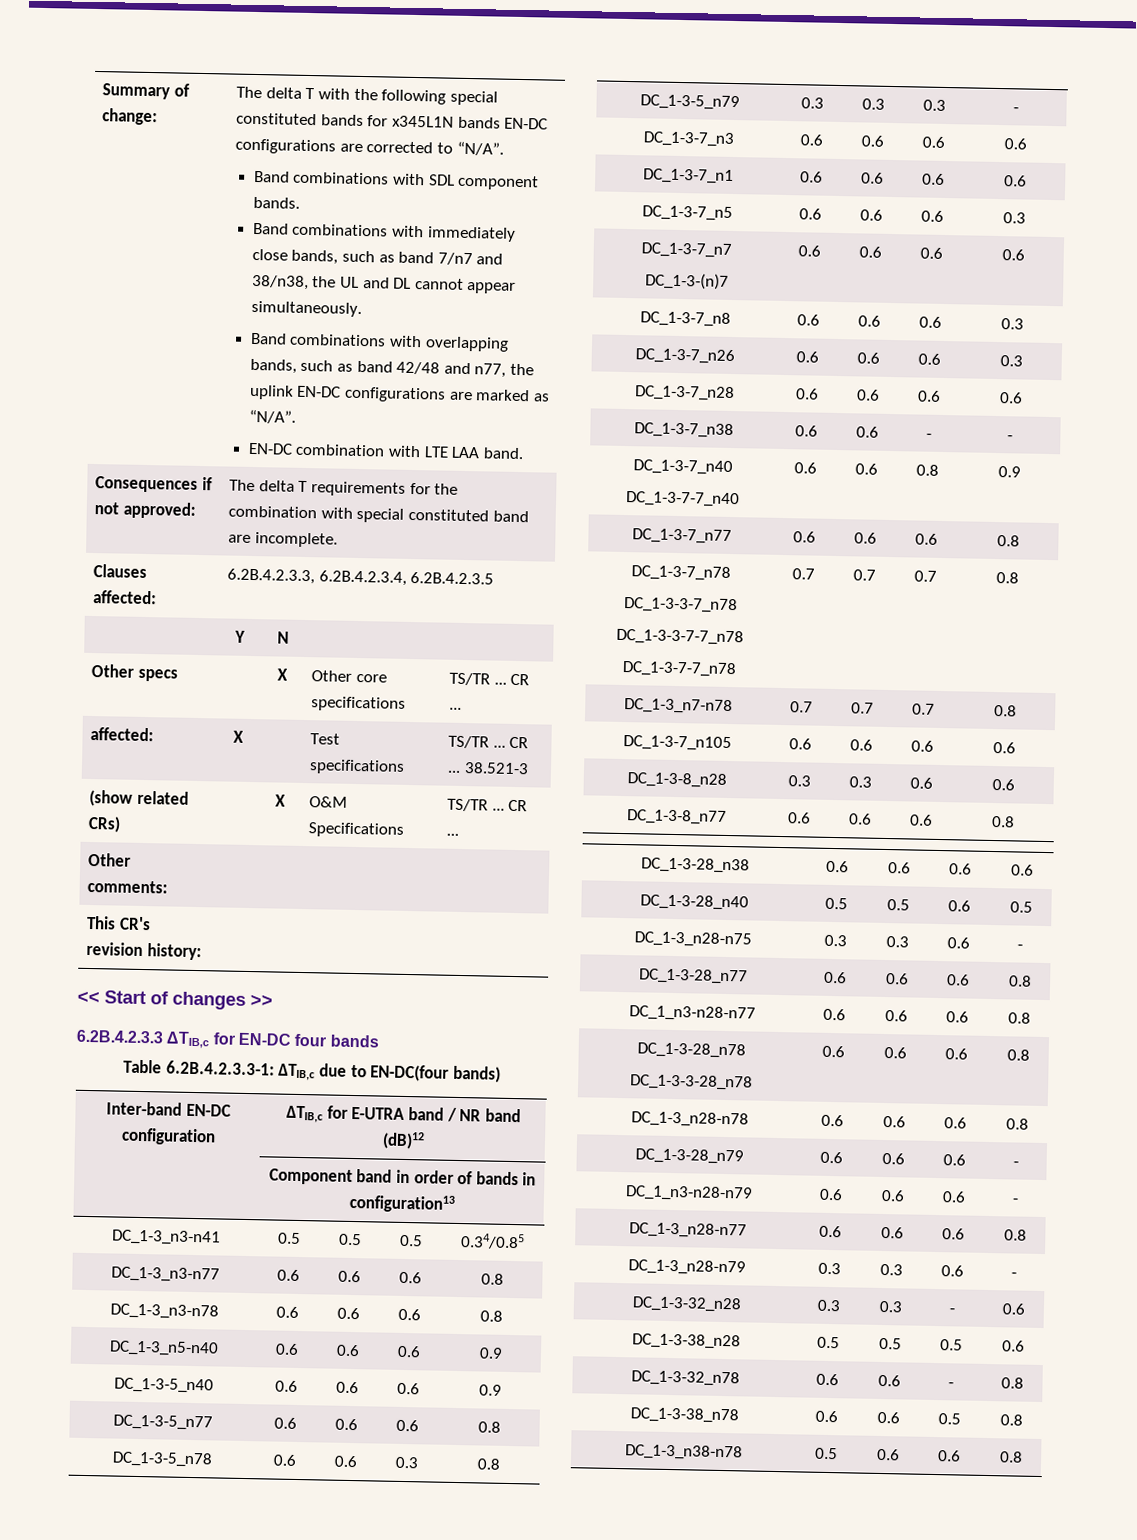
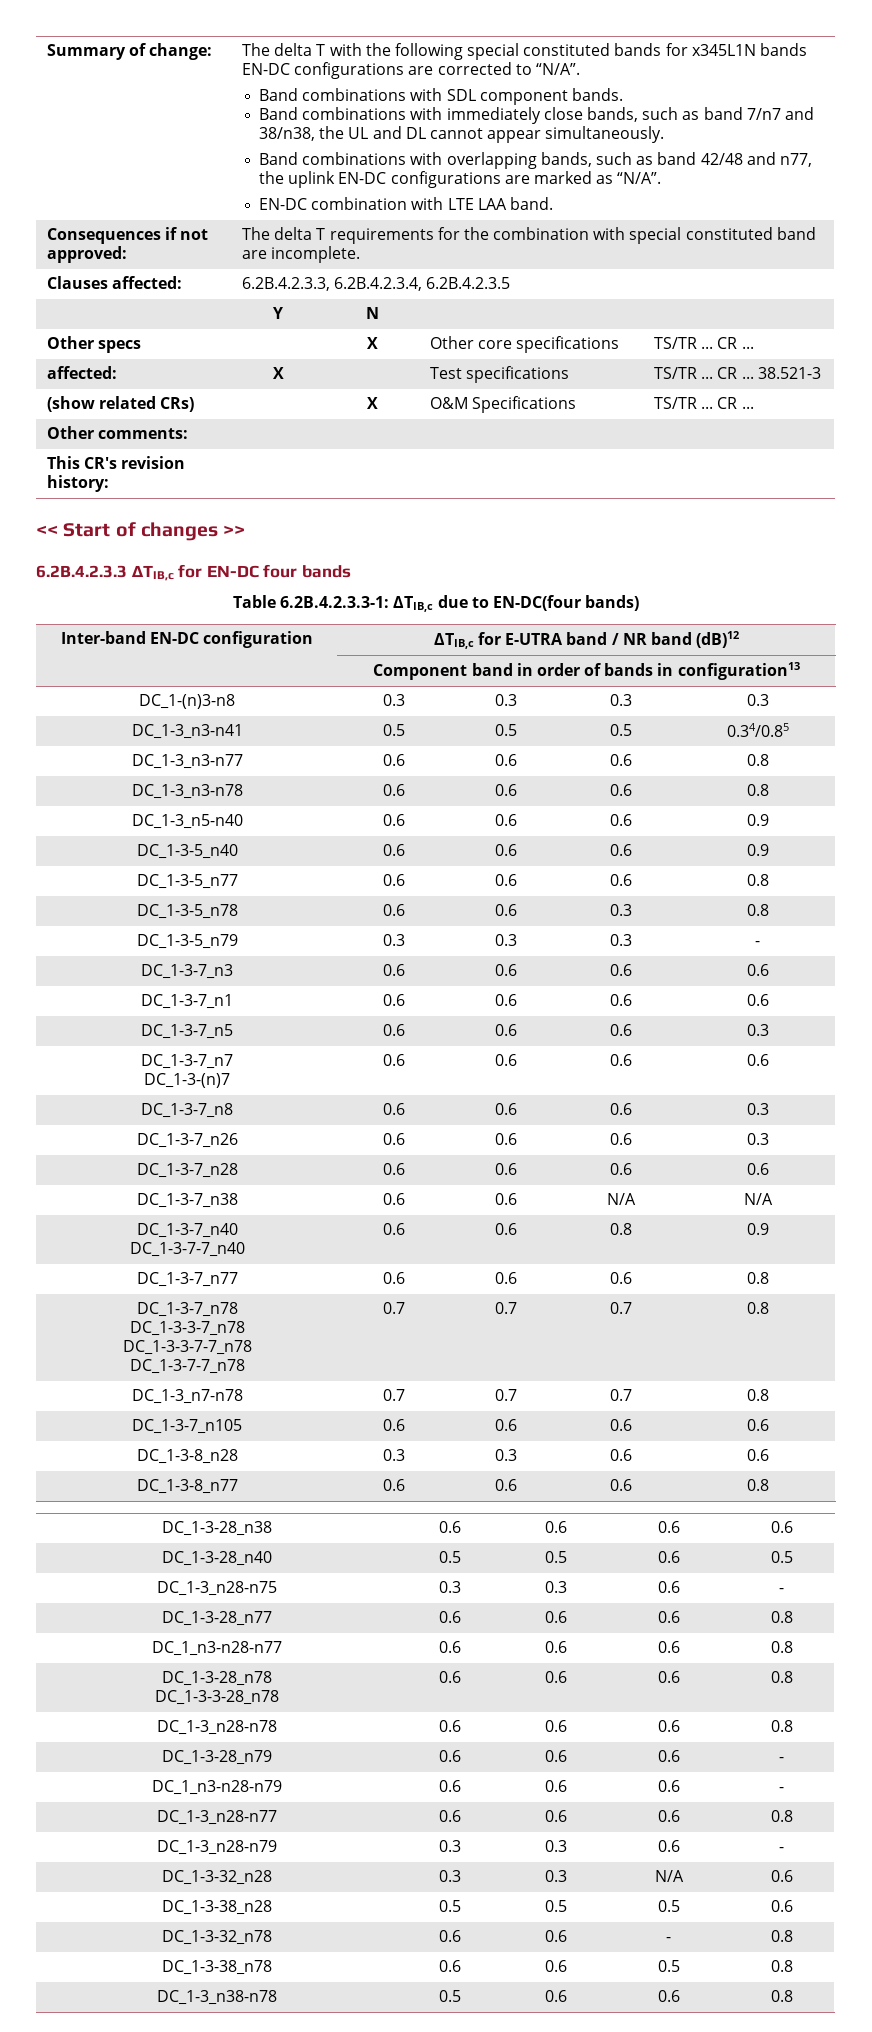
+ DC_1-(n)3-n8 | 0.3 | 0.3 | 0.3 | 0.3
- DC_1-3-7_n38 | 0.6 | 0.6 | - | -
+ DC_1-3-7_n38 | 0.6 | 0.6 | N/A | N/A
- DC_1-3-32_n28 | 0.3 | 0.3 | - | 0.6
+ DC_1-3-32_n28 | 0.3 | 0.3 | N/A | 0.6

